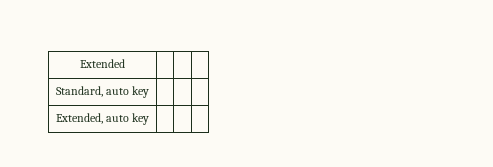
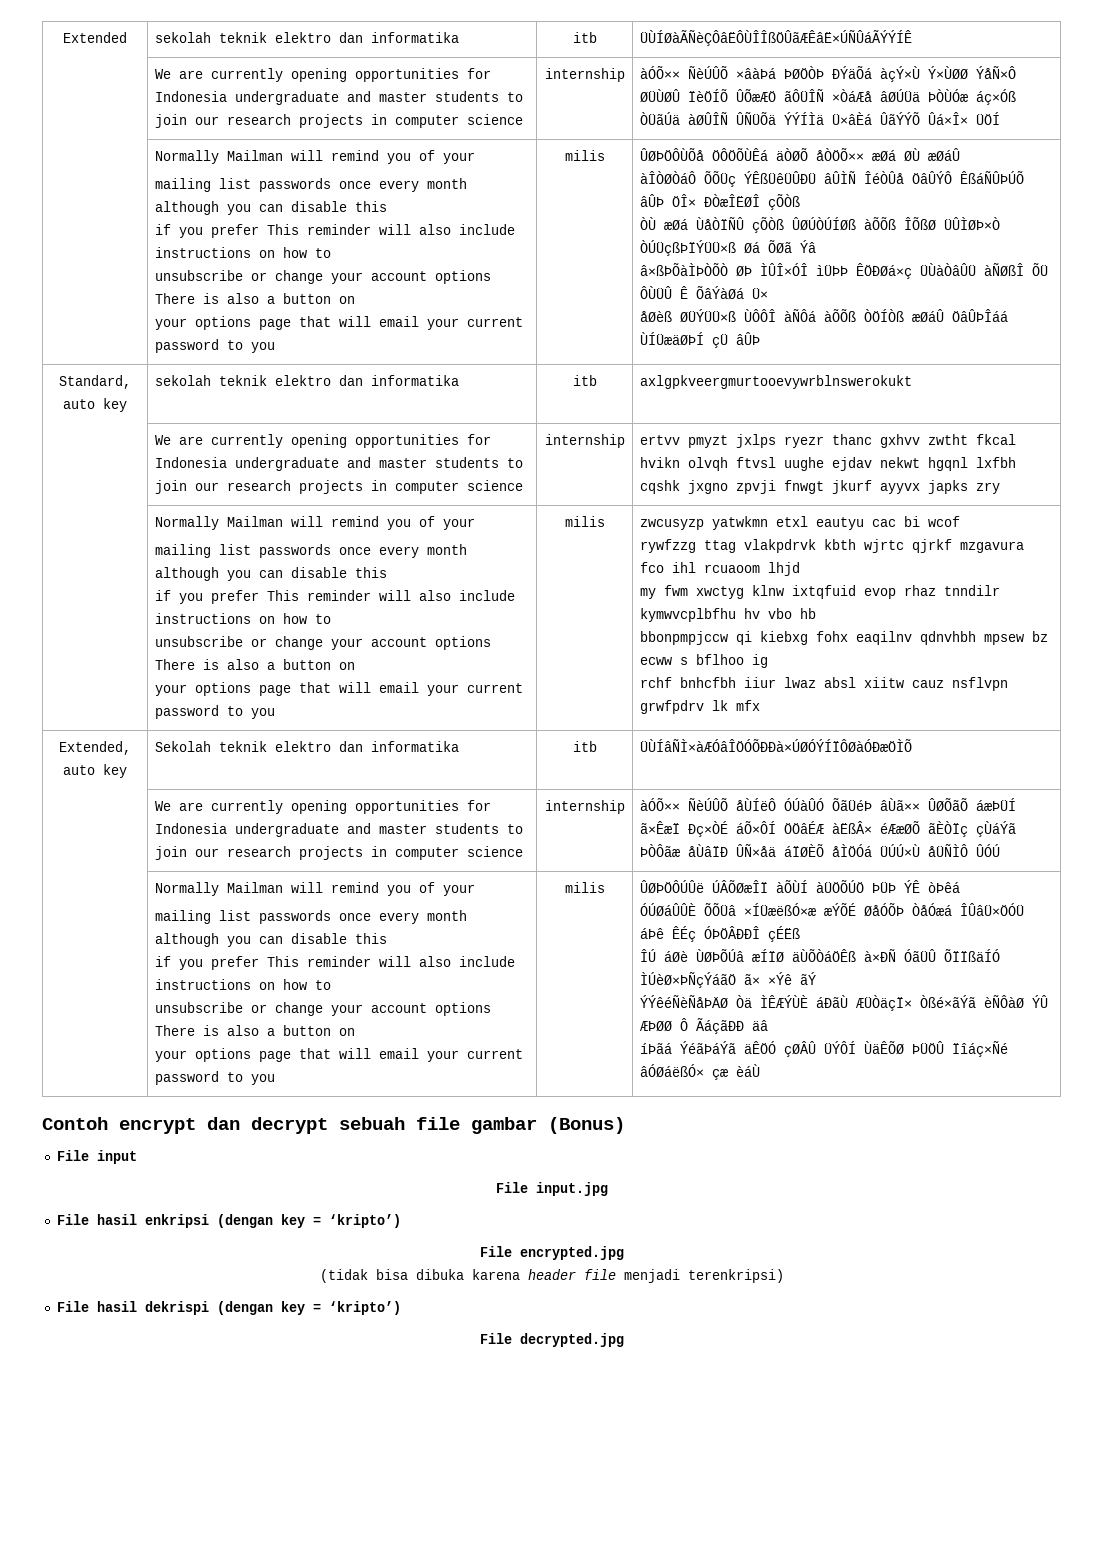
- Extended | | |
- Standard, auto key | | |
- Extended, auto key | | |
+ Extended | sekolah teknik elektro dan informatika | itb | ÜÙÍØàÃÑèÇÔâËÔÙÎÎßÖÛãÆÊâË×ÚÑÛáÃÝÝÍÊ
+ | We are currently opening opportunities for Indonesia undergraduate and master students to join our research projects in computer science | internship | àÓÕ×× ÑèÚÛÕ ×âàÞá ÞØÖÒÞ ÐÝäÕá àçÝ×Ù Ý×ÙØØ ÝåÑ×Ô ØÜÙØÛ ÏèÖÍÕ ÛÕæÆÖ ãÔÜÎÑ ×ÒáÆå âØÚÜä ÞÒÙÓæ áç×Óß ÒÜãÚä àØÛÎÑ ÛÑÜÕä ÝÝÍÌä Ü×âÈá ÛãÝÝÕ Ûá×Î× ÜÖÍ
+ | Normally Mailman will remind you of your
+ mailing list passwords once every month although you can disable this
+ if you prefer This reminder will also include instructions on how to
+ unsubscribe or change your account options There is also a button on
+ your options page that will email your current password to you | milis | ÛØÞÖÔÙÕå ÖÔÖÕÙÊá äÒØÕ åÒÖÕ×× æØá ØÙ æØáÛ
+ àÎÒØÒáÔ ÕÕÜç ÝÊßÜêÜÛÐÜ âÛÌÑ ÎéÒÛå ÖâÛÝÔ ÊßáÑÛÞÚÕ âÛÞ ÖÎ× ÐÒæÎËØÎ çÕÒß
+ ÒÙ æØá ÙåÒÏÑÛ çÕÒß ÛØÚÒÚÍØß àÕÕß ÎÕßØ ÜÛÌØÞ×Ò ÒÚÜçßÞÏÝÜÜ×ß Øá ÕØã Ýâ
+ â×ßÞÕàÌÞÒÕÒ ØÞ ÌÛÎ×ÓÎ ìÜÞÞ ÊÖÐØá×ç ÜÙàÒâÛÜ àÑØßÎ ÕÜ ÔÙÜÛ Ê ÕâÝàØá Ü×
+ åØèß ØÜÝÜÜ×ß ÙÔÔÎ àÑÔá àÕÕß ÒÖÍÒß æØáÛ ÖâÛÞÎáá ÙÍÜæäØÞÍ çÜ âÛÞ
+ Standard, auto key | sekolah teknik elektro dan informatika | itb | axlgpkveergmurtooevywrblnswerokukt
+ | We are currently opening opportunities for Indonesia undergraduate and master students to join our research projects in computer science | internship | ertvv pmyzt jxlps ryezr thanc gxhvv zwtht fkcal hvikn olvqh ftvsl uughe ejdav nekwt hgqnl lxfbh cqshk jxgno zpvji fnwgt jkurf ayyvx japks zry
+ | Normally Mailman will remind you of your
+ mailing list passwords once every month although you can disable this
+ if you prefer This reminder will also include instructions on how to
+ unsubscribe or change your account options There is also a button on
+ your options page that will email your current password to you | milis | zwcusyzp yatwkmn etxl eautyu cac bi wcof
+ rywfzzg ttag vlakpdrvk kbth wjrtc qjrkf mzgavura fco ihl rcuaoom lhjd
+ my fwm xwctyg klnw ixtqfuid evop rhaz tnndilr kymwvcplbfhu hv vbo hb
+ bbonpmpjccw qi kiebxg fohx eaqilnv qdnvhbh mpsew bz ecww s bflhoo ig
+ rchf bnhcfbh iiur lwaz absl xiitw cauz nsflvpn grwfpdrv lk mfx
+ Extended, auto key | Sekolah teknik elektro dan informatika | itb | ÜÙÍâÑÌ×àÆÓâÎÖÓÕÐÐà×ÚØÓÝÍÏÔØàÓÐæÖÌÕ
+ | We are currently opening opportunities for Indonesia undergraduate and master students to join our research projects in computer science | internship | àÓÕ×× ÑèÚÛÕ åÙÍëÔ ÓÚàÛÓ ÕãÜéÞ âÙã×× ÛØÕãÕ áæÞÜÍ ã×ÊæÏ Ðç×ÒÉ áÕ×ÔÍ ÖÖâÉÆ àËßÂ× éÆæØÕ ãÈÒÏç çÙáÝã ÞÒÔãæ åÙâÏÐ ÛÑ×åä áÏØÈÕ åÌÖÓá ÜÚÚ×Ù åÜÑÌÔ ÛÓÚ
+ | Normally Mailman will remind you of your
+ mailing list passwords once every month although you can disable this
+ if you prefer This reminder will also include instructions on how to
+ unsubscribe or change your account options There is also a button on
+ your options page that will email your current password to you | milis | ÛØÞÖÔÚÛë ÚÂÕØæÎÏ àÕÙÍ àÜÖÕÚÖ ÞÜÞ ÝÊ òÞêá
+ ÓÚØáÛÛÈ ÕÕÜâ ×ÍÜæëßÓ×æ æÝÕÉ ØåÓÕÞ ÒåÓæá ÎÛâÜ×ÖÓÜ áÞê ÊÉç ÓÞÖÂÐÐÎ çÉËß
+ ÎÚ áØè ÙØÞÕÚâ æÍÏØ äÙÕÒáÖÊß à×ÐÑ ÓãÜÛ ÕÏÏßäÍÓ ÌÚèØ×ÞÑçÝáãÖ ã× ×Ýê ãÝ
+ ÝÝêéÑèÑåÞÄØ Òä ÌÊÆÝÙÈ áÐãÙ ÆÜÒäçÏ× Òßé×ãÝã èÑÔàØ ÝÛ ÆÞØØ Ô ÃáçãÐÐ äâ
+ íÞãá ÝéãÞáÝã äÊÖÓ çØÂÛ ÜÝÔÍ ÙäÊÕØ ÞÜÖÛ Ïîáç×Ñé âÓØáëßÓ× çæ èáÙ
+ Contoh encrypt dan decrypt sebuah file gambar (Bonus)
+ File input
+ File input.jpg
+ File hasil enkripsi (dengan key = ‘kripto’)
+ File encrypted.jpg
+ (tidak bisa dibuka karena header file menjadi terenkripsi)
+ File hasil dekrispi (dengan key = ‘kripto’)
+ File decrypted.jpg

